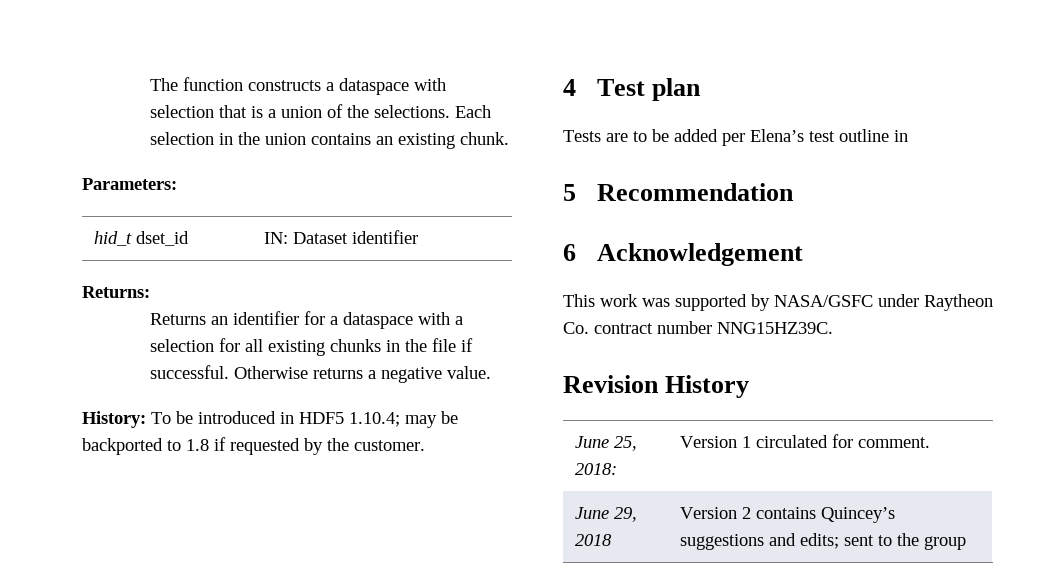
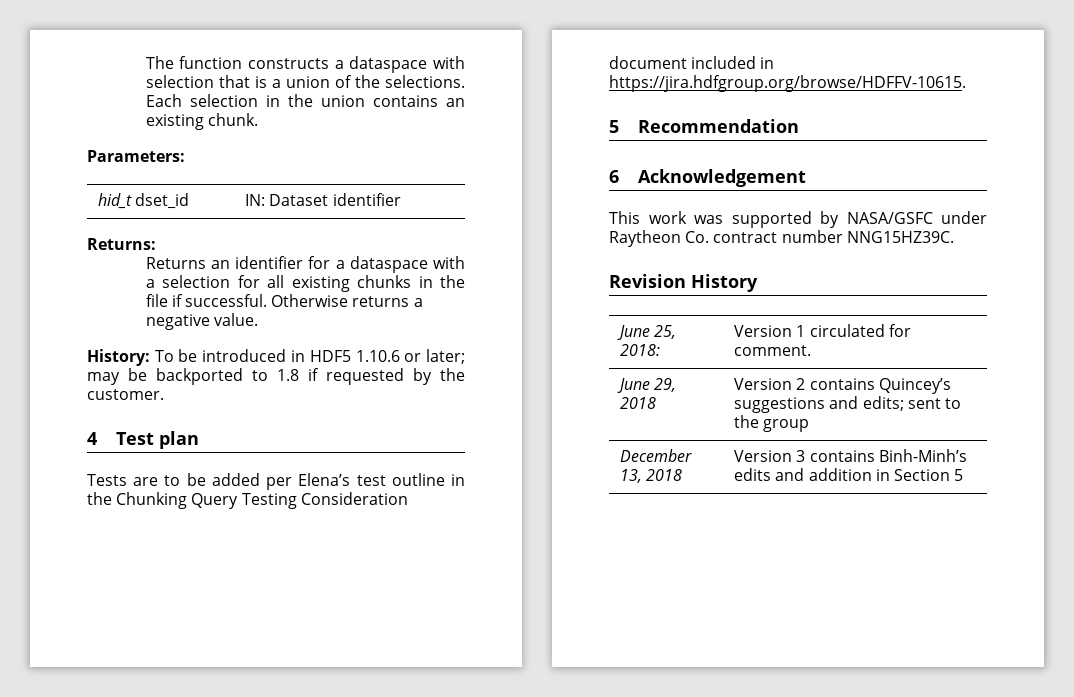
- History: To be introduced in HDF5 1.10.4; may be backported to 1.8 if requested by the customer.
+ History: To be introduced in HDF5 1.10.6 or later; may be backported to 1.8 if requested by the customer.
- Tests are to be added per Elena’s test outline in
+ Tests are to be added per Elena’s test outline in the Chunking Query Testing Consideration document included in https://jira.hdfgroup.org/browse/HDFFV-10615.
+ December 13, 2018 | Version 3 contains Binh-Minh’s edits and addition in Section 5

